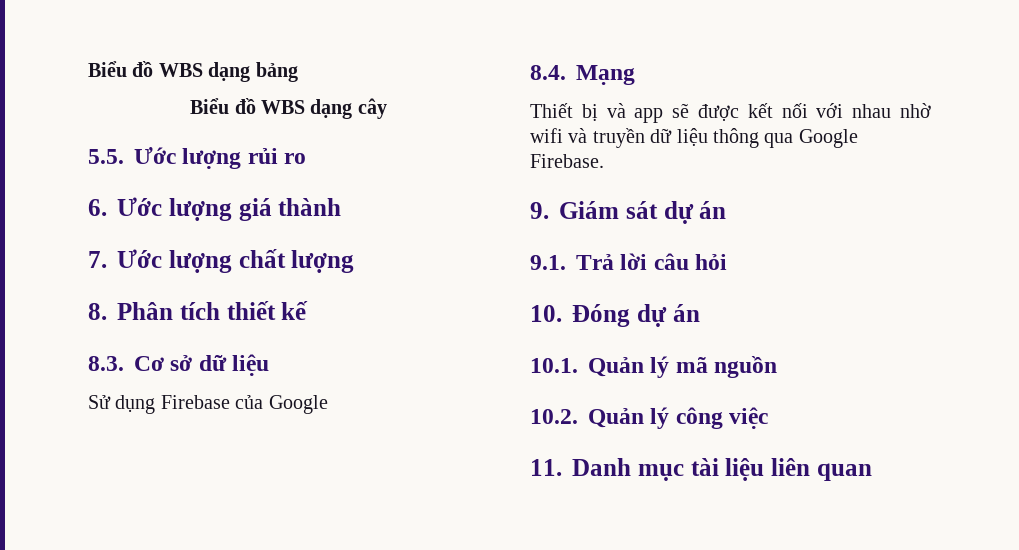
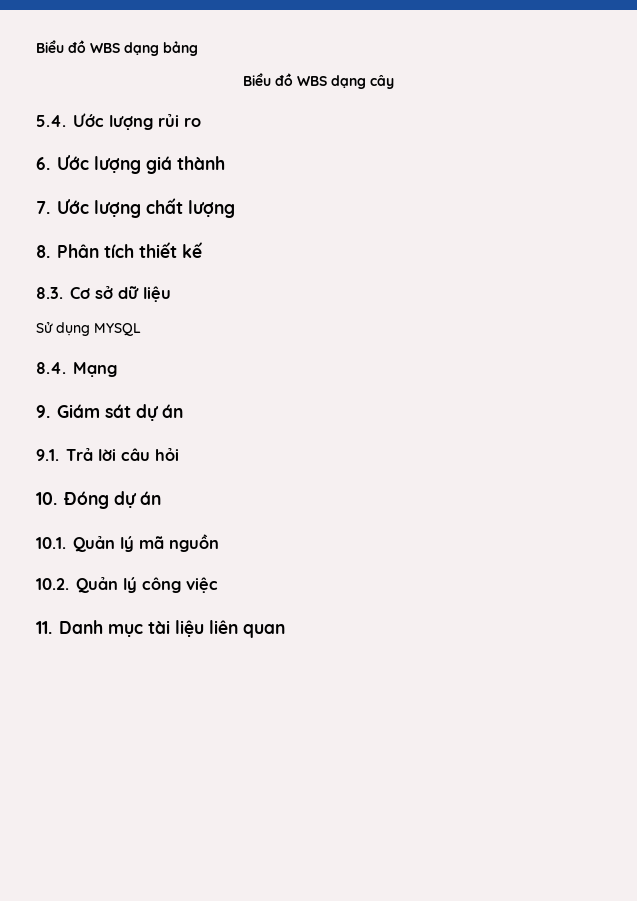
- 5.5. Ước lượng rủi ro
+ 5.4. Ước lượng rủi ro
- Sử dụng Firebase của Google
+ Sử dụng MYSQL
- Thiết bị và app sẽ được kết nối với nhau nhờ wifi và truyền dữ liệu thông qua Google Firebase.

